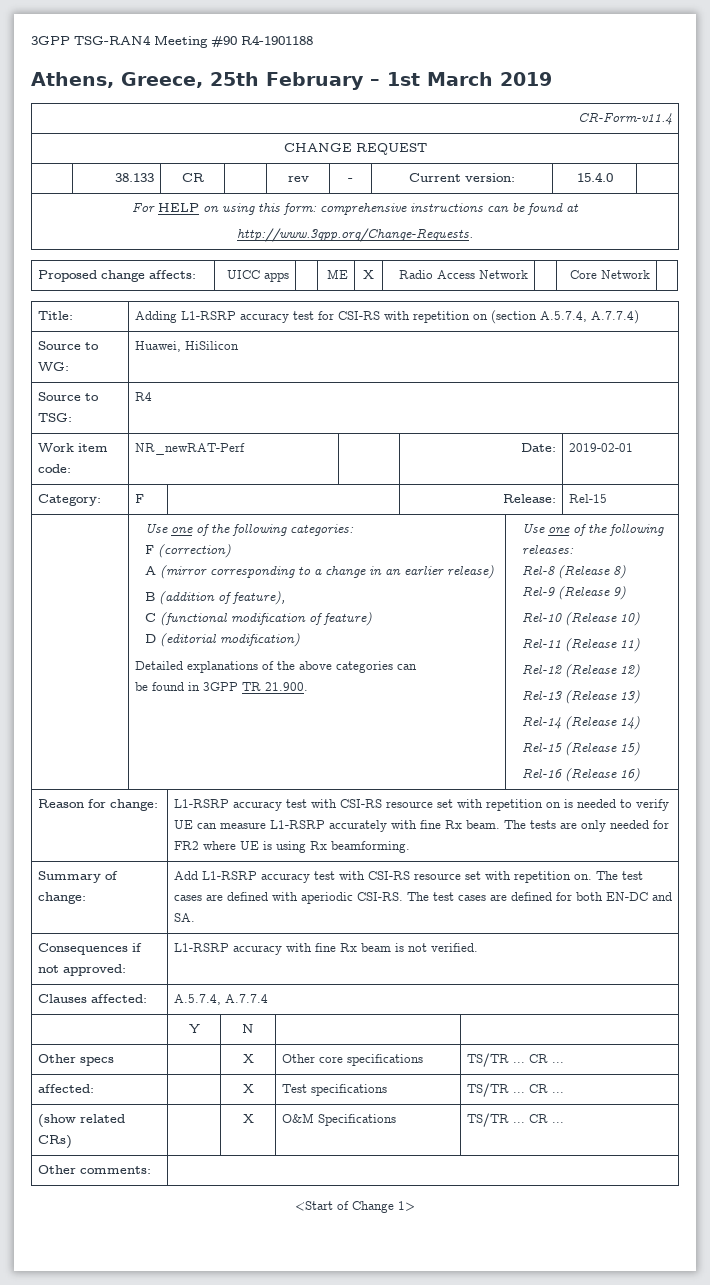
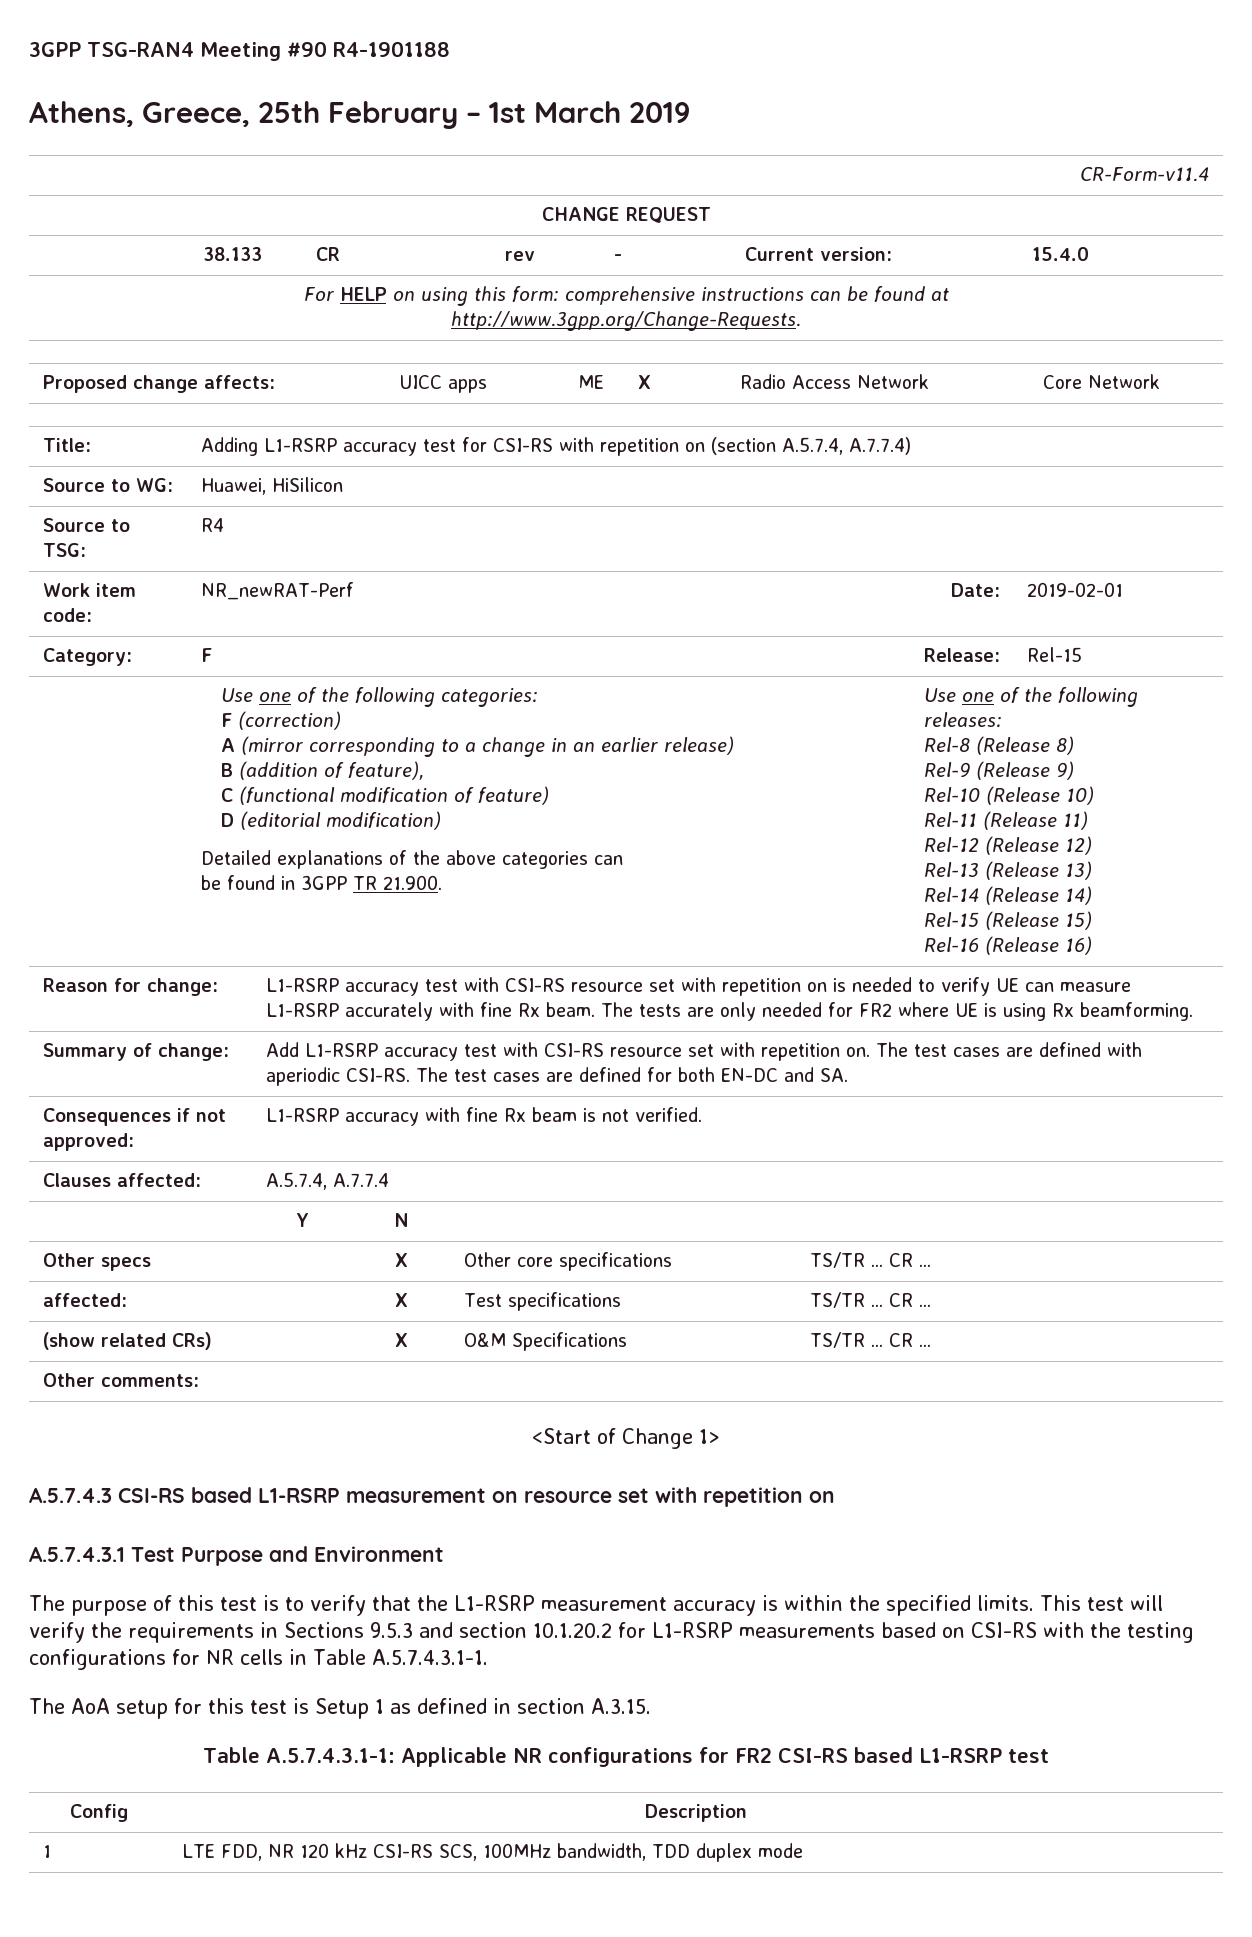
+ A.5.7.4.3 CSI-RS based L1-RSRP measurement on resource set with repetition on
+ A.5.7.4.3.1 Test Purpose and Environment
+ The purpose of this test is to verify that the L1-RSRP measurement accuracy is within the specified limits. This test will verify the requirements in Sections 9.5.3 and section 10.1.20.2 for L1-RSRP measurements based on CSI-RS with the testing configurations for NR cells in Table A.5.7.4.3.1-1.
+ The AoA setup for this test is Setup 1 as defined in section A.3.15.
+ Table A.5.7.4.3.1-1: Applicable NR configurations for FR2 CSI-RS based L1-RSRP test
+ Config | Description
+ 1 | LTE FDD, NR 120 kHz CSI-RS SCS, 100MHz bandwidth, TDD duplex mode

